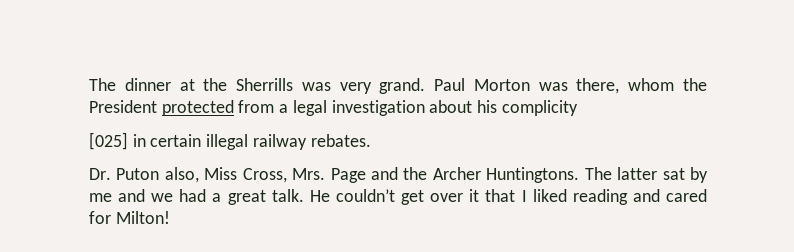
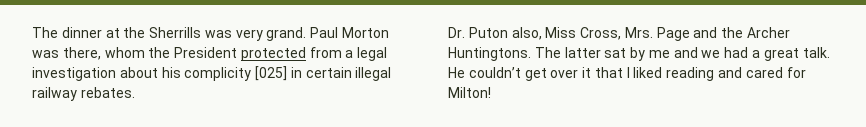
- Paul Morton was there, whom the President protected from a legal investigation about his complicity
- [025] in certain illegal railway rebates.
+ Paul Morton was there, whom the President protected from a legal investigation about his complicity [025] in certain illegal railway rebates.

